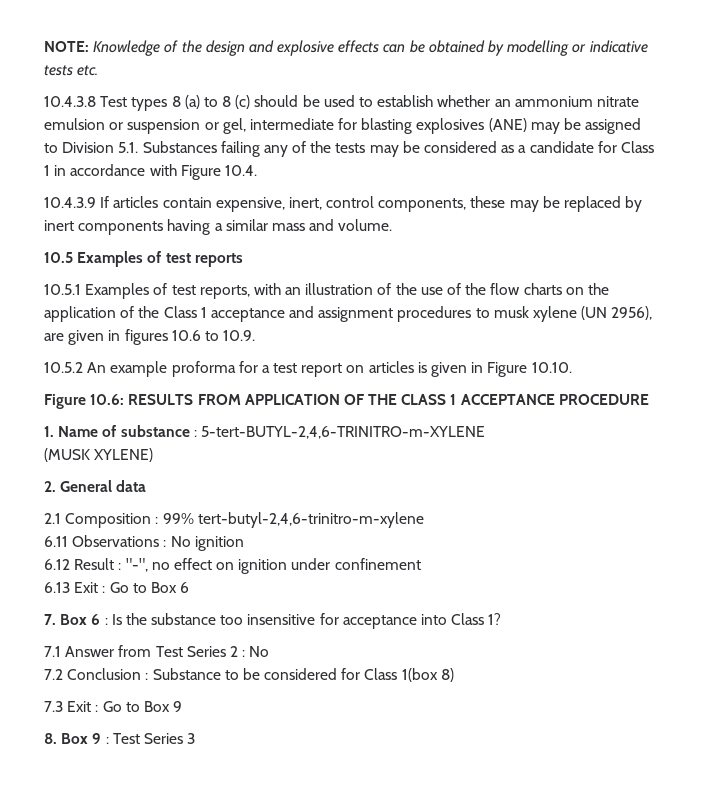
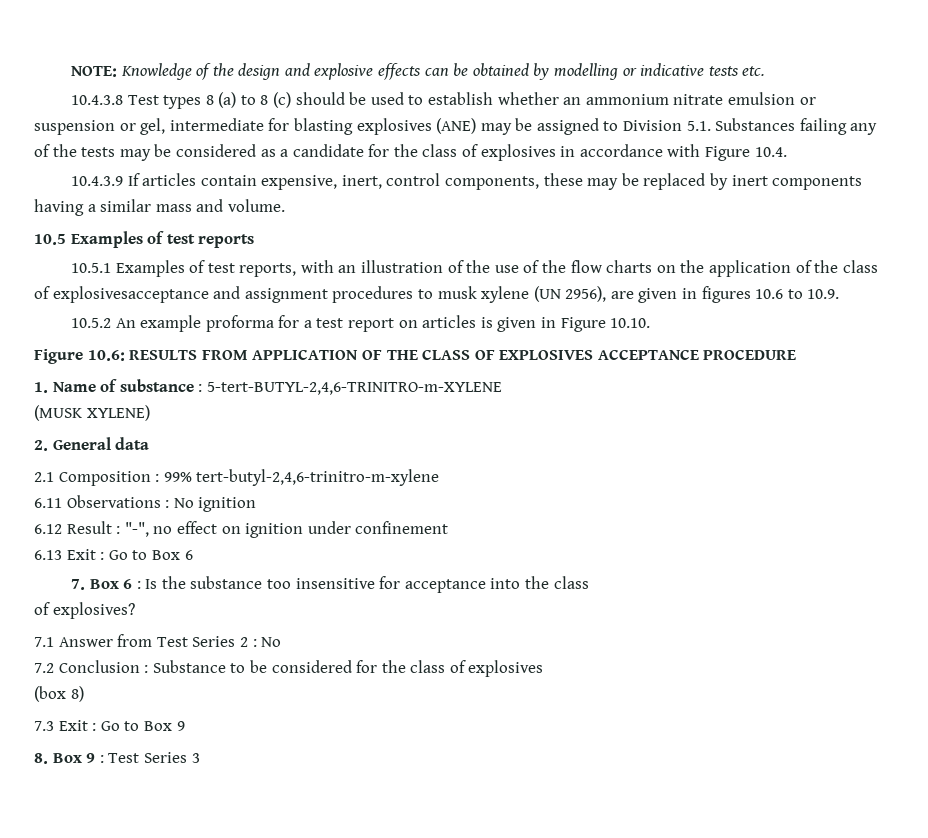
- 10.4.3.8 Test types 8 (a) to 8 (c) should be used to establish whether an ammonium nitrate emulsion or suspension or gel, intermediate for blasting explosives (ANE) may be assigned to Division 5.1. Substances failing any of the tests may be considered as a candidate for Class 1 in accordance with Figure 10.4.
+ 10.4.3.8 Test types 8 (a) to 8 (c) should be used to establish whether an ammonium nitrate emulsion or suspension or gel, intermediate for blasting explosives (ANE) may be assigned to Division 5.1. Substances failing any of the tests may be considered as a candidate for the class of explosives in accordance with Figure 10.4.
- 10.5.1 Examples of test reports, with an illustration of the use of the flow charts on the application of the Class 1 acceptance and assignment procedures to musk xylene (UN 2956), are given in figures 10.6 to 10.9.
+ 10.5.1 Examples of test reports, with an illustration of the use of the flow charts on the application of the class of explosivesacceptance and assignment procedures to musk xylene (UN 2956), are given in figures 10.6 to 10.9.
- Figure 10.6: RESULTS FROM APPLICATION OF THE CLASS 1 ACCEPTANCE PROCEDURE
+ Figure 10.6: RESULTS FROM APPLICATION OF THE CLASS OF EXPLOSIVES ACCEPTANCE PROCEDURE
- 7. Box 6 : Is the substance too insensitive for acceptance into Class 1?
+ 7. Box 6 : Is the substance too insensitive for acceptance into the class
+ of explosives?
- 7.2 Conclusion : Substance to be considered for Class 1(box 8)
+ 7.2 Conclusion : Substance to be considered for the class of explosives
+ (box 8)

